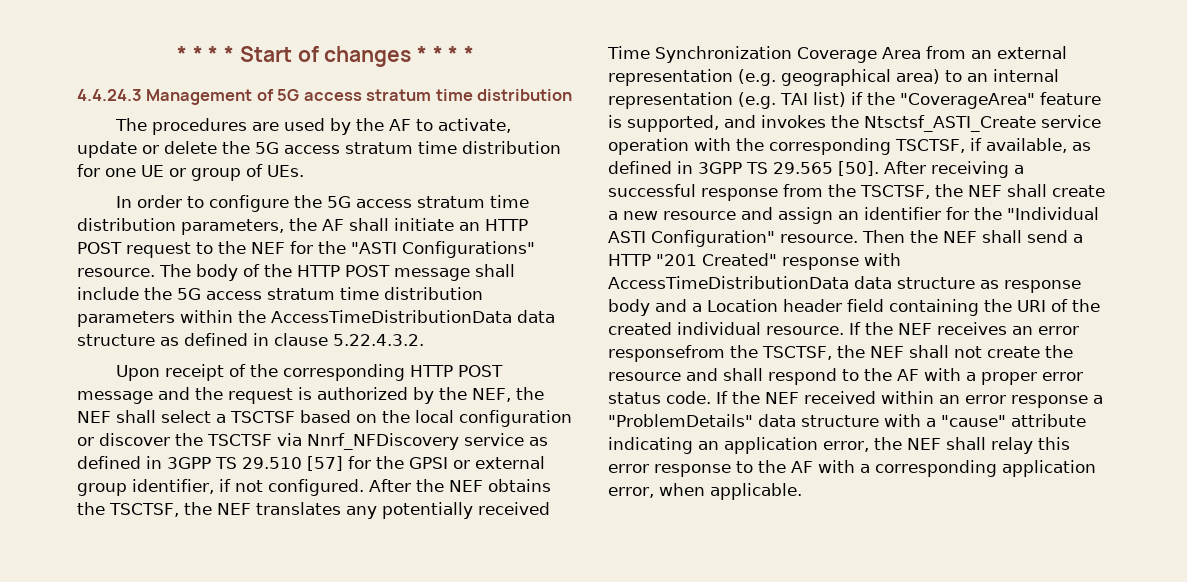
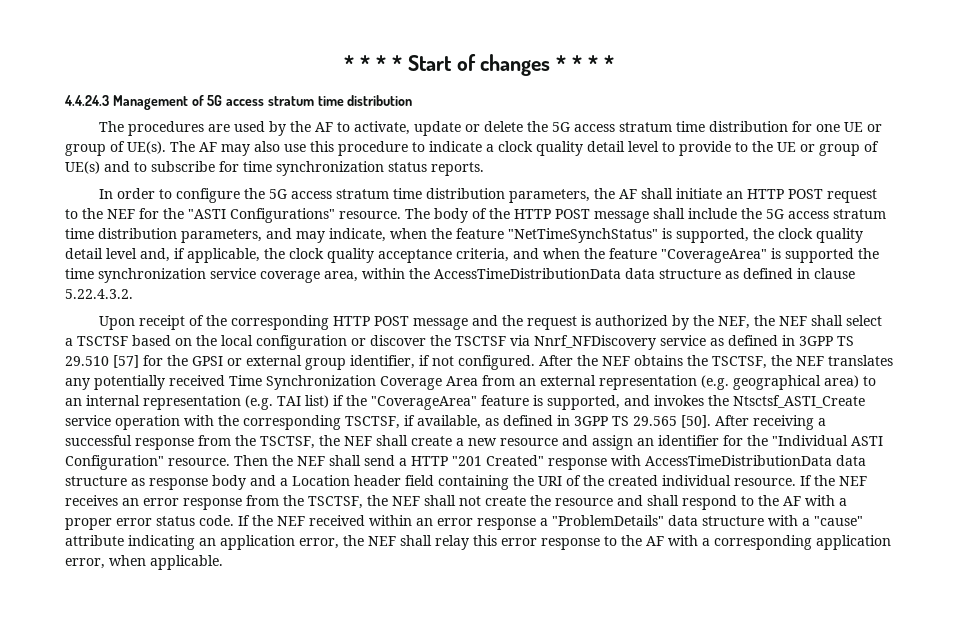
- The procedures are used by the AF to activate, update or delete the 5G access stratum time distribution for one UE or group of UEs.
+ The procedures are used by the AF to activate, update or delete the 5G access stratum time distribution for one UE or group of UE(s). The AF may also use this procedure to indicate a clock quality detail level to provide to the UE or group of UE(s) and to subscribe for time synchronization status reports.
- The body of the HTTP POST message shall include the 5G access stratum time distribution parameters within the AccessTimeDistributionData data structure as defined in clause 5.22.4.3.2.
+ The body of the HTTP POST message shall include the 5G access stratum time distribution parameters, and may indicate, when the feature "NetTimeSynchStatus" is supported, the clock quality detail level and, if applicable, the clock quality acceptance criteria, and when the feature "CoverageArea" is supported the time synchronization service coverage area, within the AccessTimeDistributionData data structure as defined in clause 5.22.4.3.2.
- If the NEF receives an error responsefrom the TSCTSF, the NEF shall not create the resource and shall respond to the AF with a proper error status code.
+ If the NEF receives an error response from the TSCTSF, the NEF shall not create the resource and shall respond to the AF with a proper error status code.

